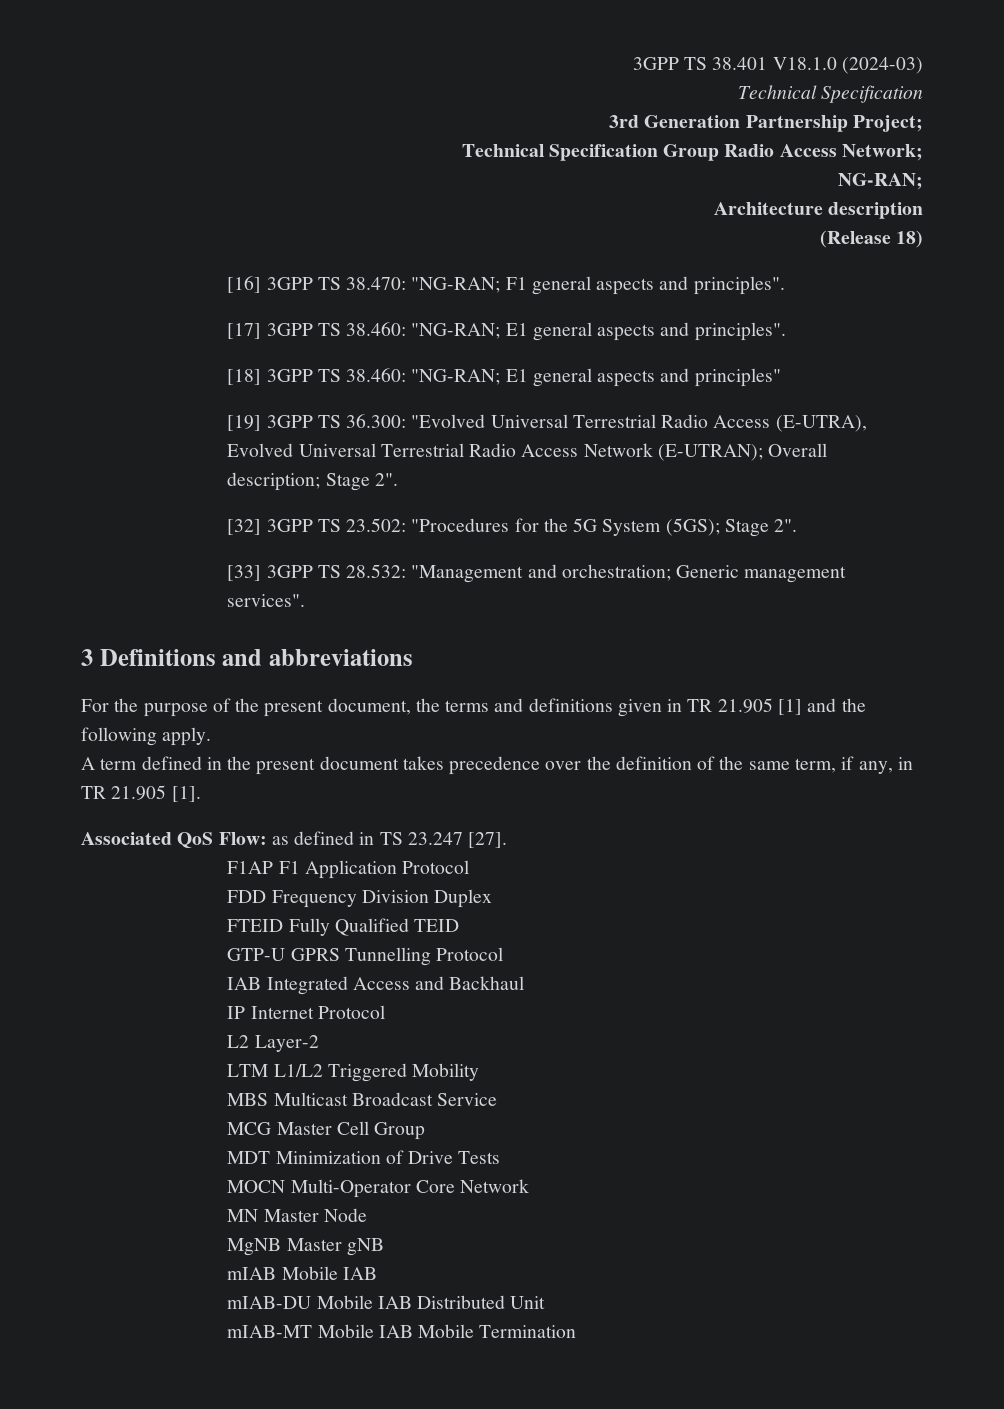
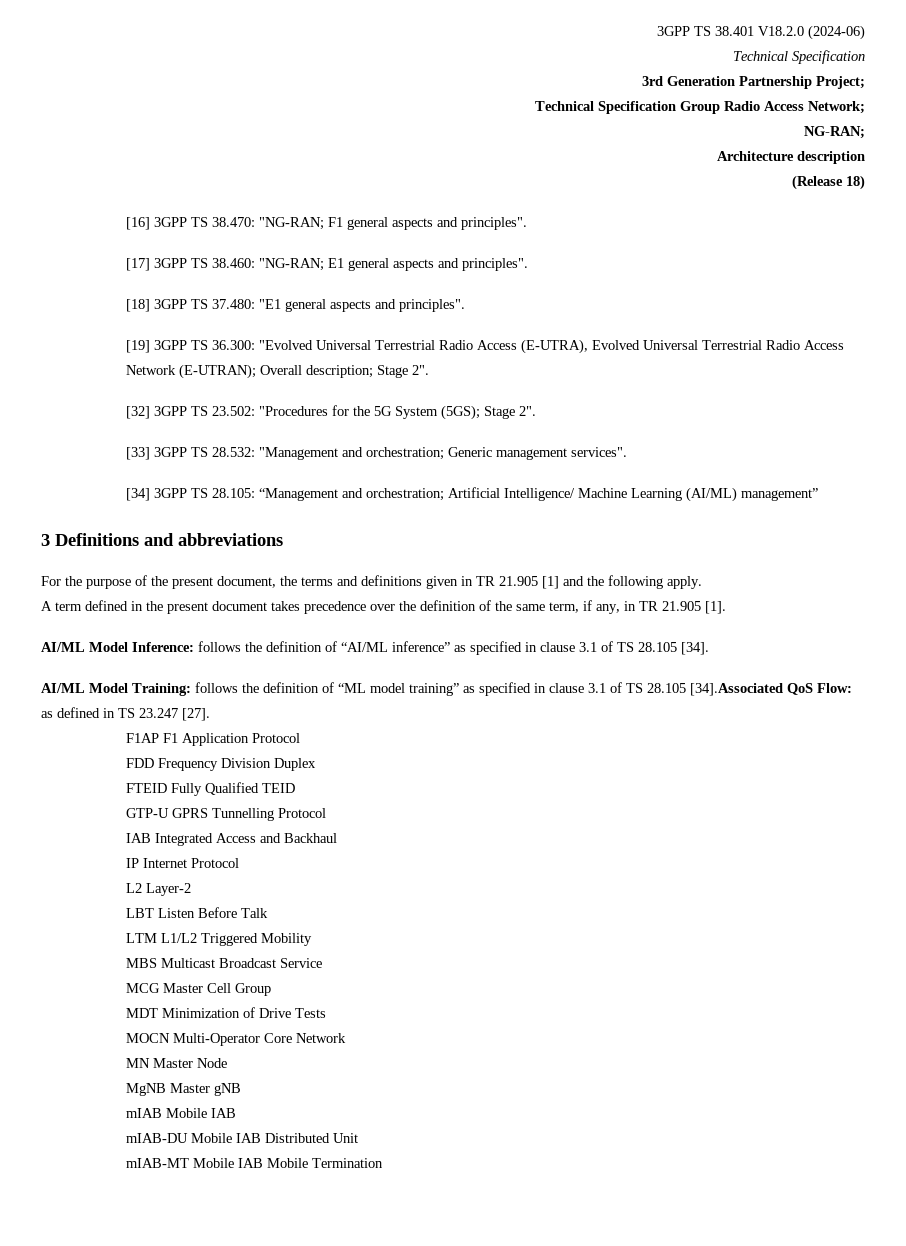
- 3GPP TS 38.401 V18.1.0 (2024-03)
+ 3GPP TS 38.401 V18.2.0 (2024-06)
- [18] 3GPP TS 38.460: "NG-RAN; E1 general aspects and principles"
+ [18] 3GPP TS 37.480: "E1 general aspects and principles".
+ [34] 3GPP TS 28.105: “Management and orchestration; Artificial Intelligence/ Machine Learning (AI/ML) management”
- Associated QoS Flow: as defined in TS 23.247 [27].
+ AI/ML Model Inference: follows the definition of “AI/ML inference” as specified in clause 3.1 of TS 28.105 [34].
+ AI/ML Model Training: follows the definition of “ML model training” as specified in clause 3.1 of TS 28.105 [34].Associated QoS Flow: as defined in TS 23.247 [27].
+ LBT Listen Before Talk

